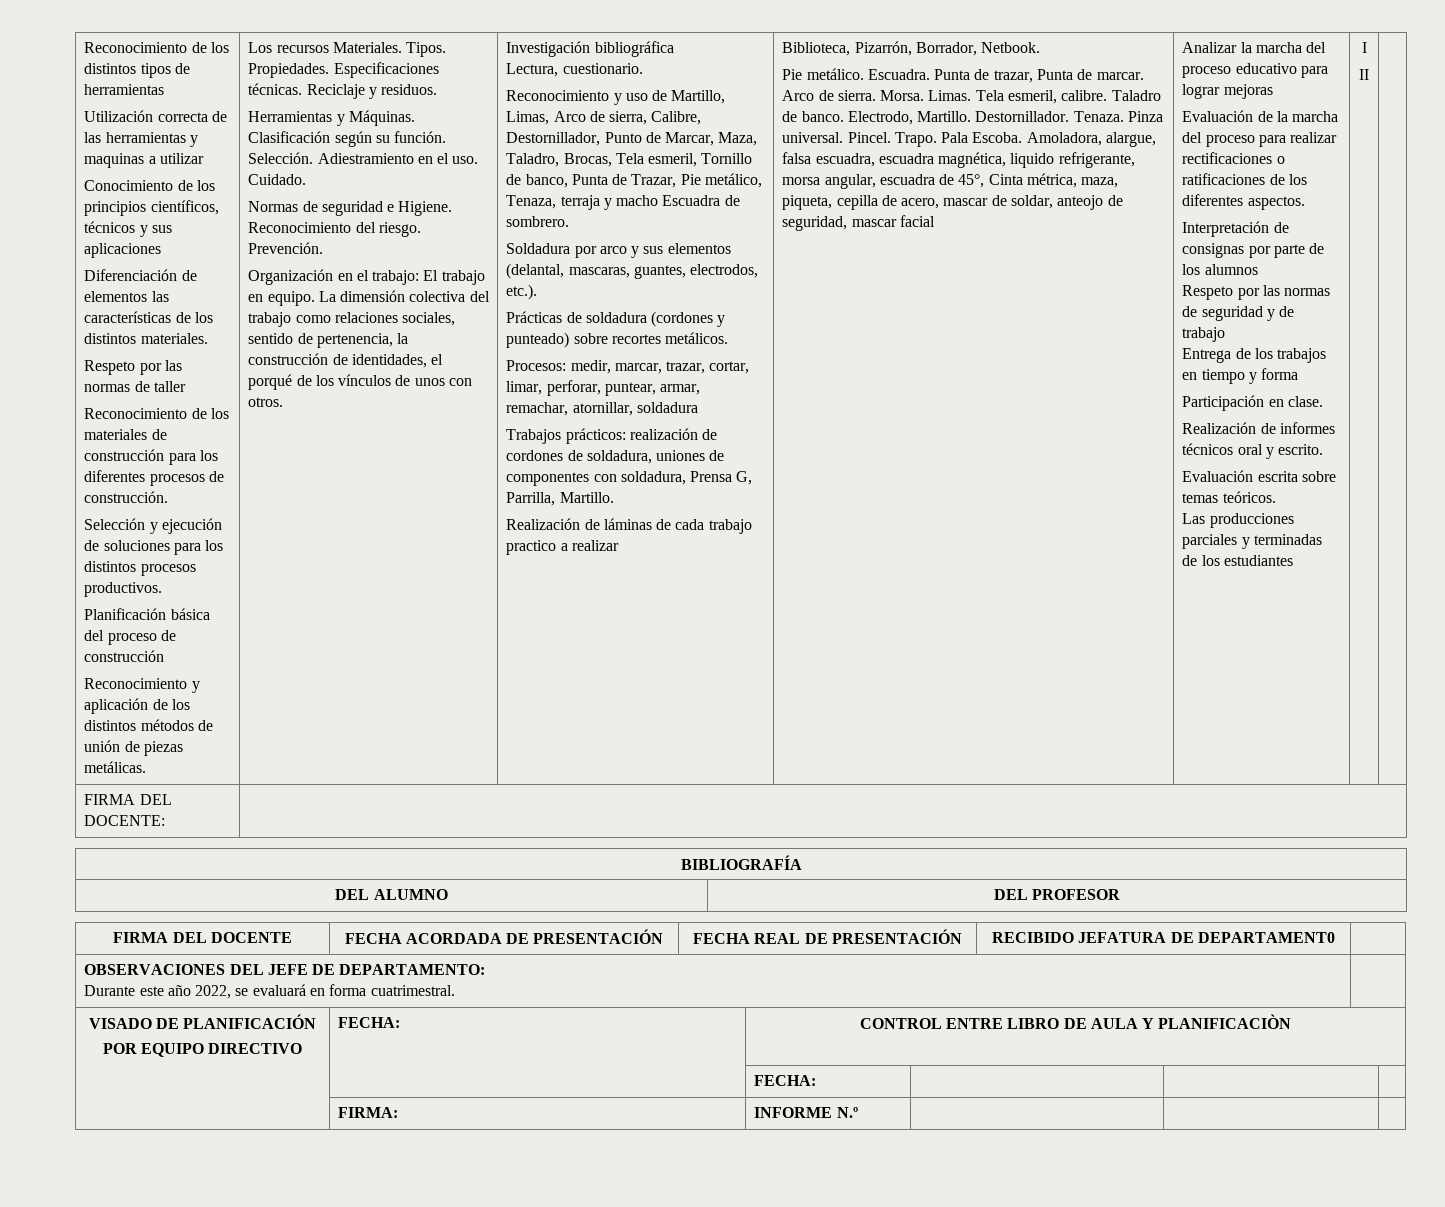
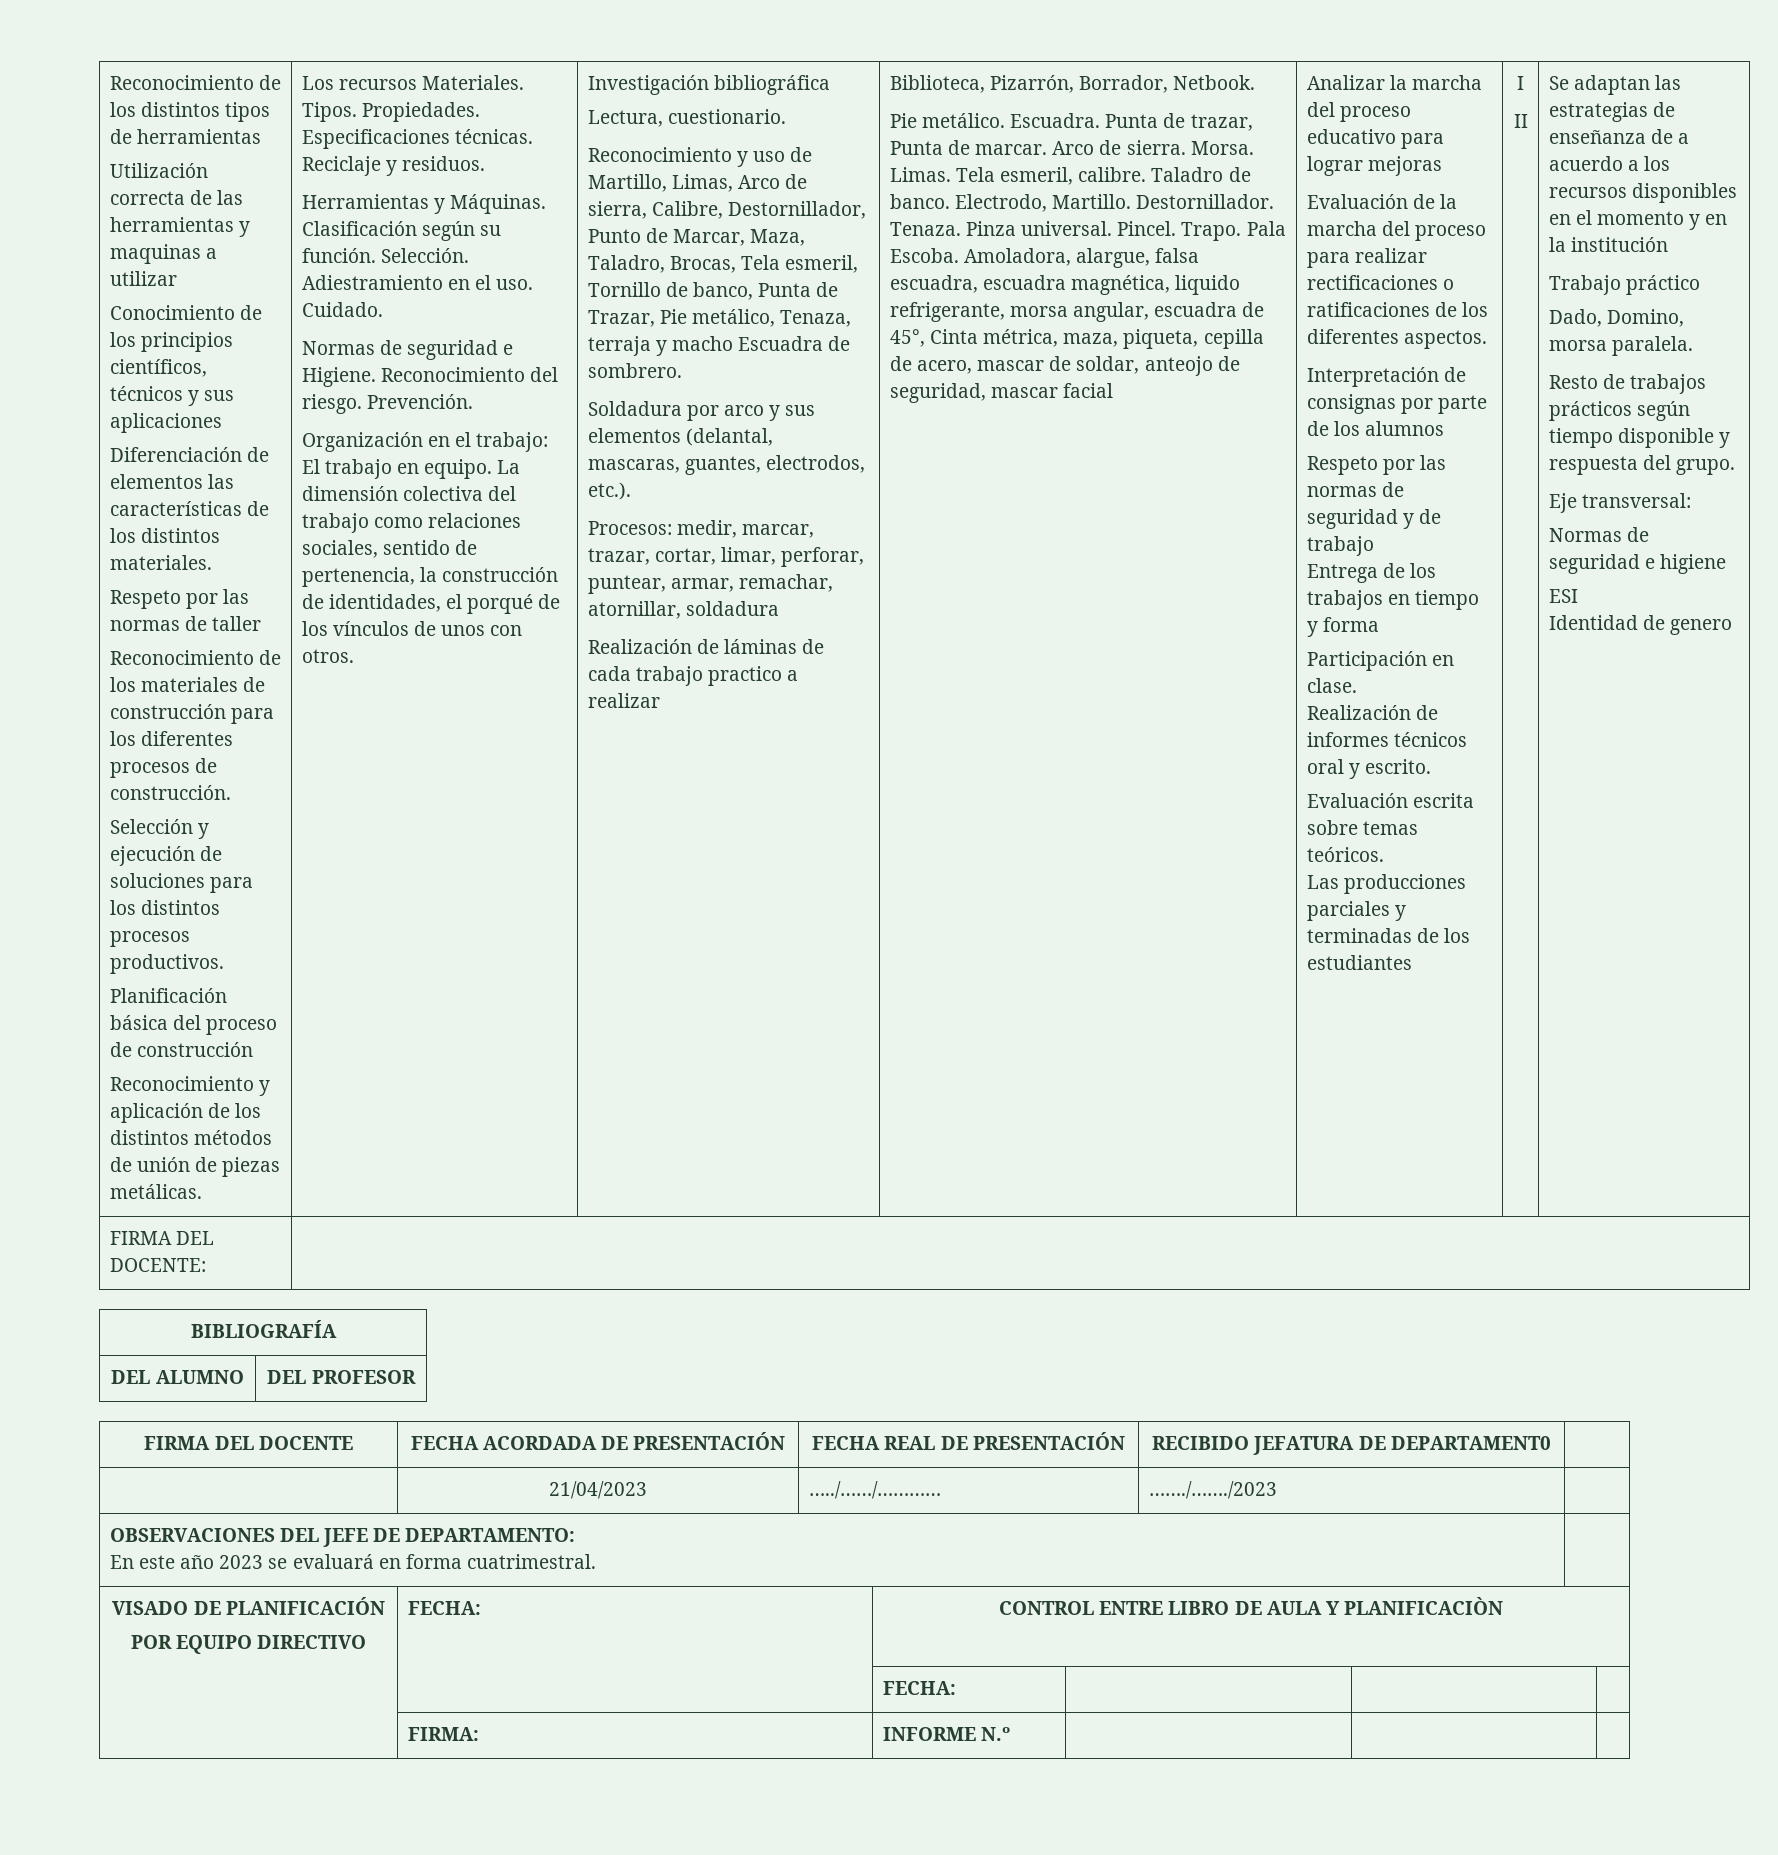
- Prácticas de soldadura (cordones y punteado) sobre recortes metálicos.
- Trabajos prácticos: realización de cordones de soldadura, uniones de componentes con soldadura, Prensa G, Parrilla, Martillo.
+ Se adaptan las estrategias de enseñanza de a acuerdo a los recursos disponibles en el momento y en la institución
+ Trabajo práctico
+ Dado, Domino, morsa paralela.
+ Resto de trabajos prácticos según tiempo disponible y respuesta del grupo.
+ Eje transversal:
+ Normas de seguridad e higiene
+ ESI
+ Identidad de genero
+ | 21/04/2023 | …../……/………… | ……./……./2023 |
  OBSERVACIONES DEL JEFE DE DEPARTAMENTO:
- Durante este año 2022, se evaluará en forma cuatrimestral. |
+ En este año 2023 se evaluará en forma cuatrimestral. |

